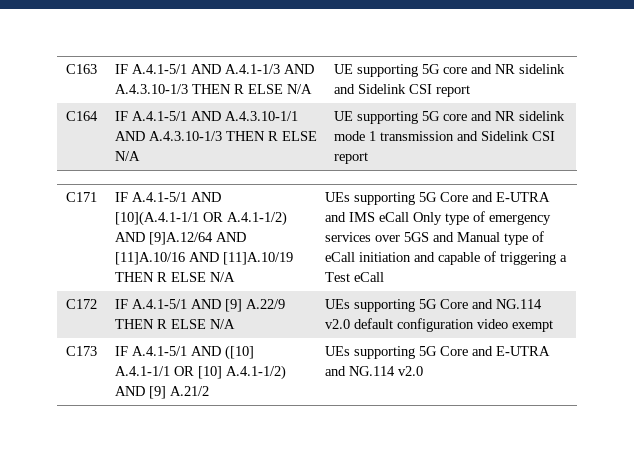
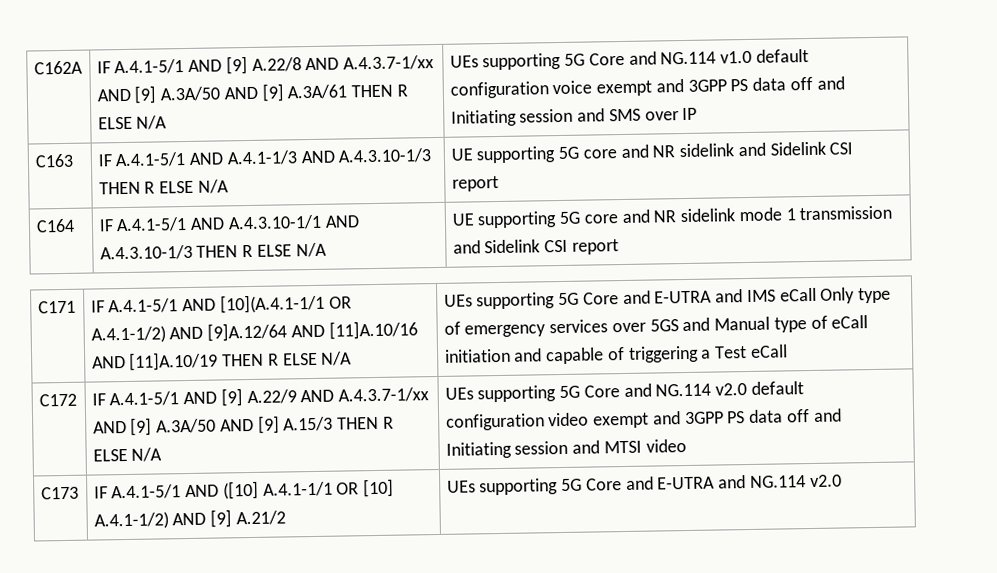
+ C162A | IF A.4.1-5/1 AND [9] A.22/8 AND A.4.3.7-1/xx AND [9] A.3A/50 AND [9] A.3A/61 THEN R ELSE N/A | UEs supporting 5G Core and NG.114 v1.0 default configuration voice exempt and 3GPP PS data off and Initiating session and SMS over IP
- C172 | IF A.4.1-5/1 AND [9] A.22/9 THEN R ELSE N/A | UEs supporting 5G Core and NG.114 v2.0 default configuration video exempt
+ C172 | IF A.4.1-5/1 AND [9] A.22/9 AND A.4.3.7-1/xx AND [9] A.3A/50 AND [9] A.15/3 THEN R ELSE N/A | UEs supporting 5G Core and NG.114 v2.0 default configuration video exempt and 3GPP PS data off and Initiating session and MTSI video

